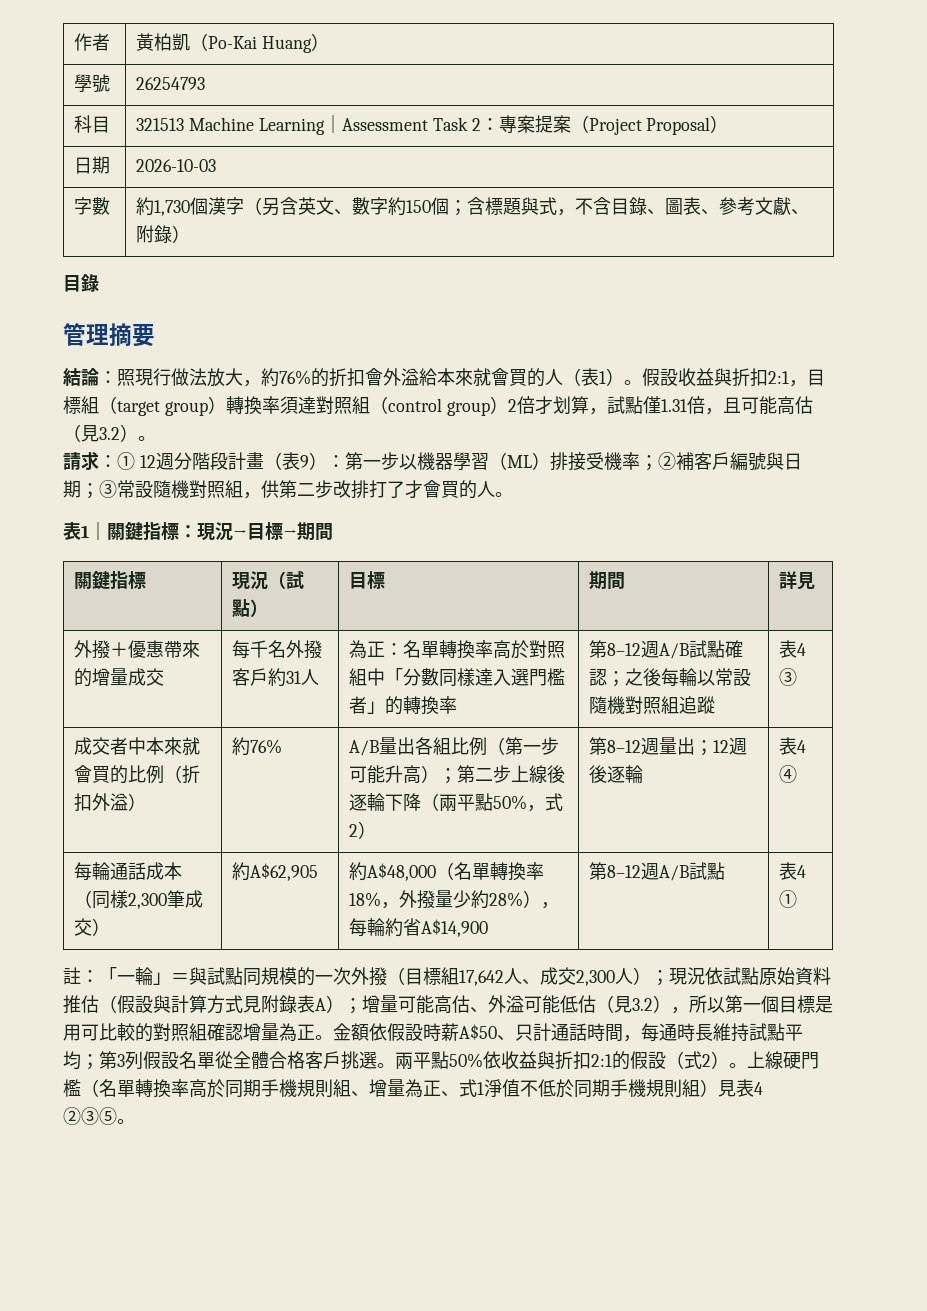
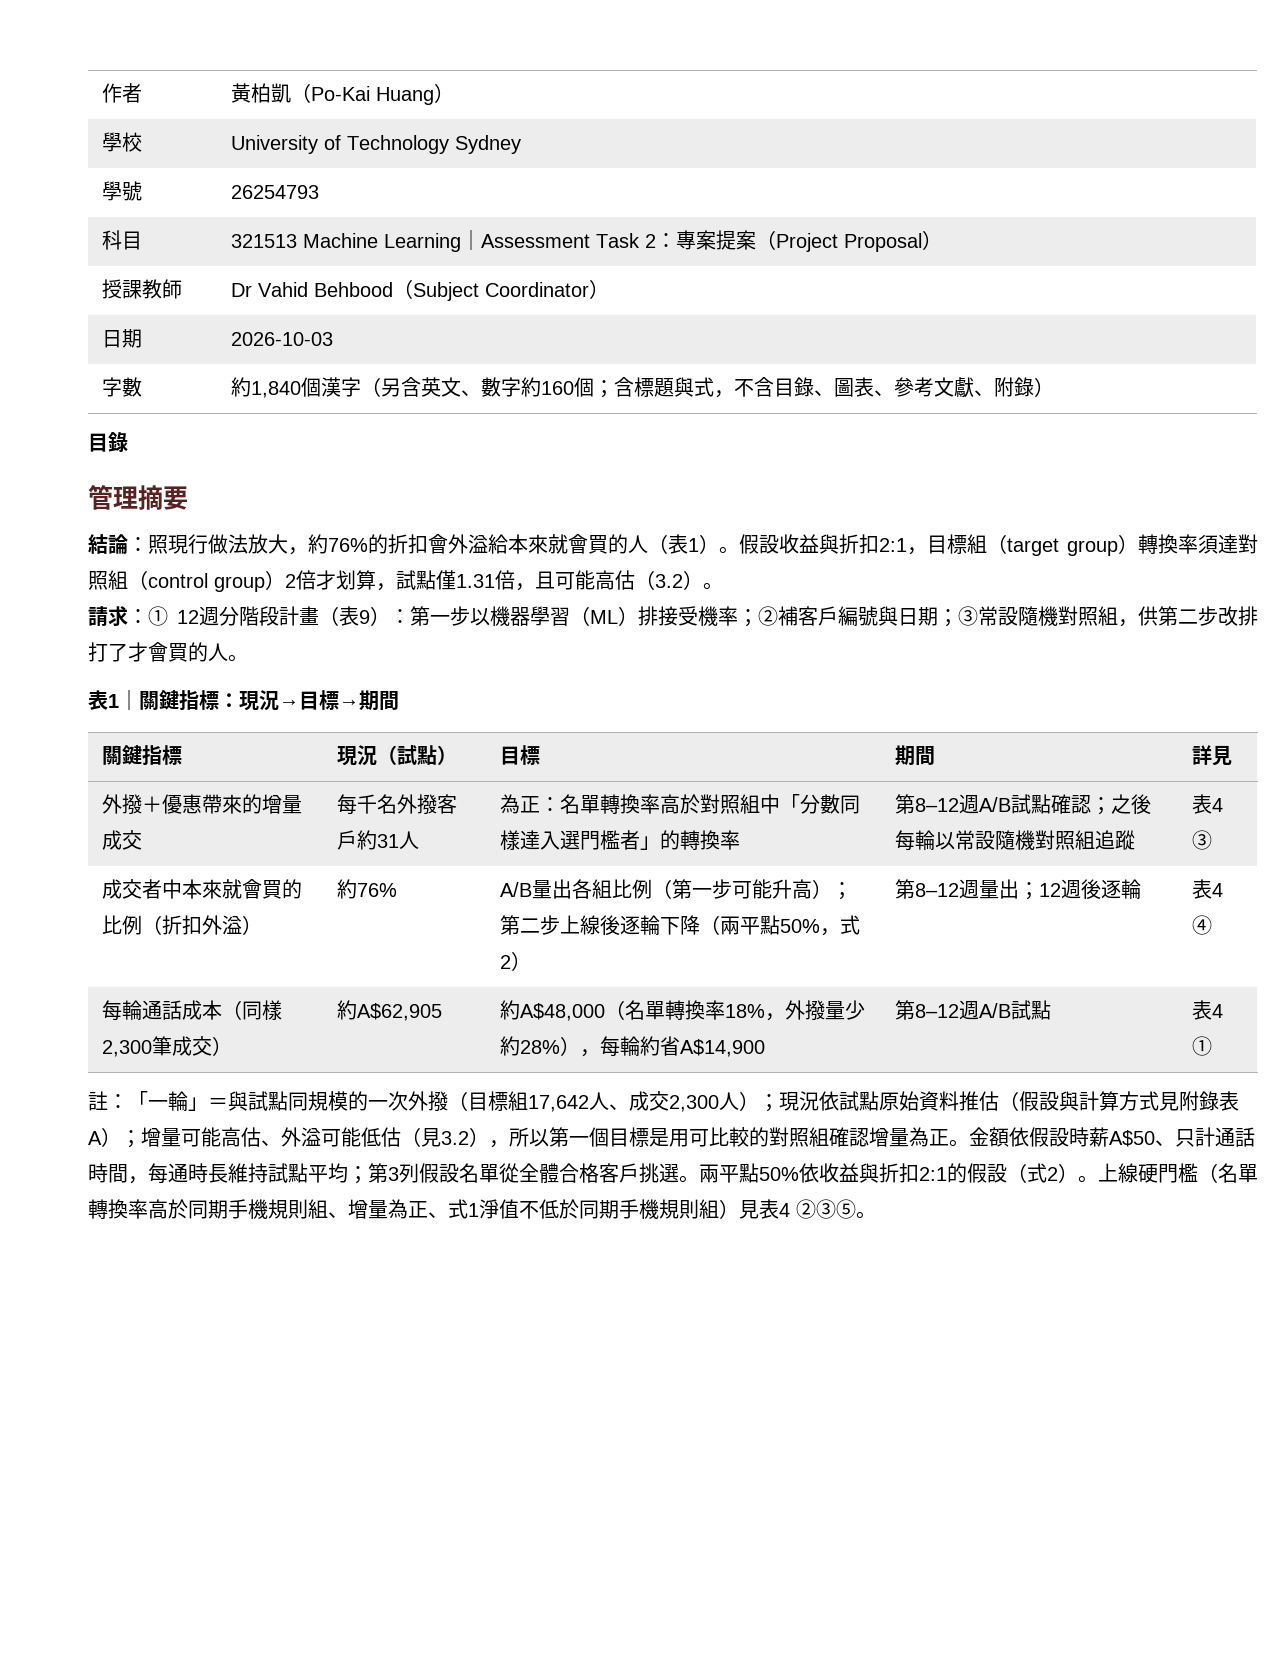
+ 學校 | University of Technology Sydney
+ 授課教師 | Dr Vahid Behbood（Subject Coordinator）
- 字數 | 約1,730個漢字（另含英文、數字約150個；含標題與式，不含目錄、圖表、參考文獻、附錄）
+ 字數 | 約1,840個漢字（另含英文、數字約160個；含標題與式，不含目錄、圖表、參考文獻、附錄）
- 假設收益與折扣2:1，目標組（target group）轉換率須達對照組（control group）2倍才划算，試點僅1.31倍，且可能高估（見3.2）。
+ 假設收益與折扣2:1，目標組（target group）轉換率須達對照組（control group）2倍才划算，試點僅1.31倍，且可能高估（3.2）。

